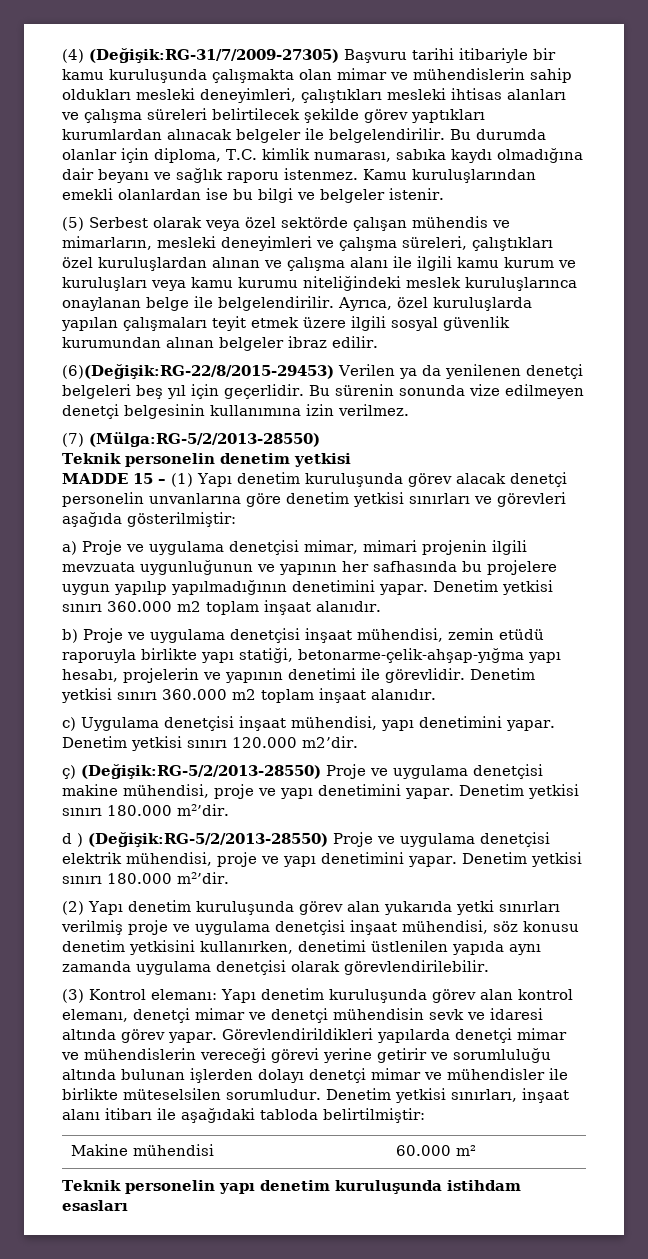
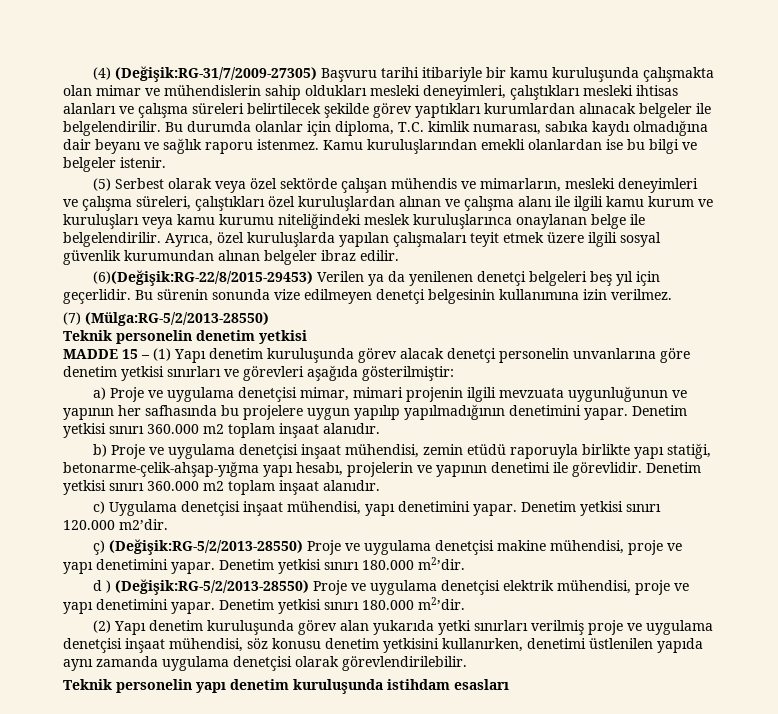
- (3) Kontrol elemanı: Yapı denetim kuruluşunda görev alan kontrol elemanı, denetçi mimar ve denetçi mühendisin sevk ve idaresi altında görev yapar. Görevlendirildikleri yapılarda denetçi mimar ve mühendislerin vereceği görevi yerine getirir ve sorumluluğu altında bulunan işlerden dolayı denetçi mimar ve mühendisler ile birlikte müteselsilen sorumludur. Denetim yetkisi sınırları, inşaat alanı itibarı ile aşağıdaki tabloda belirtilmiştir:
- Makine mühendisi | 60.000 m²

